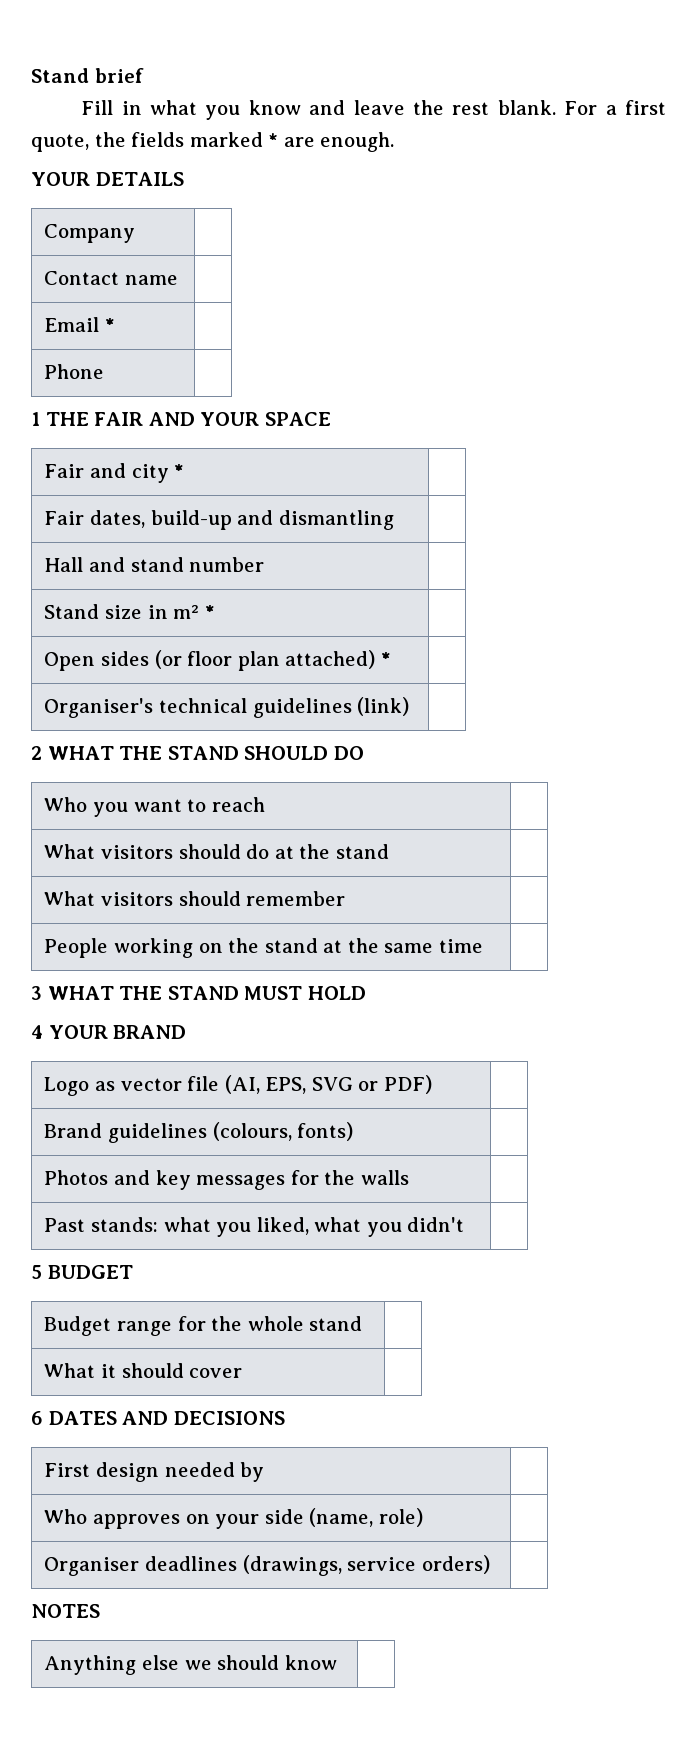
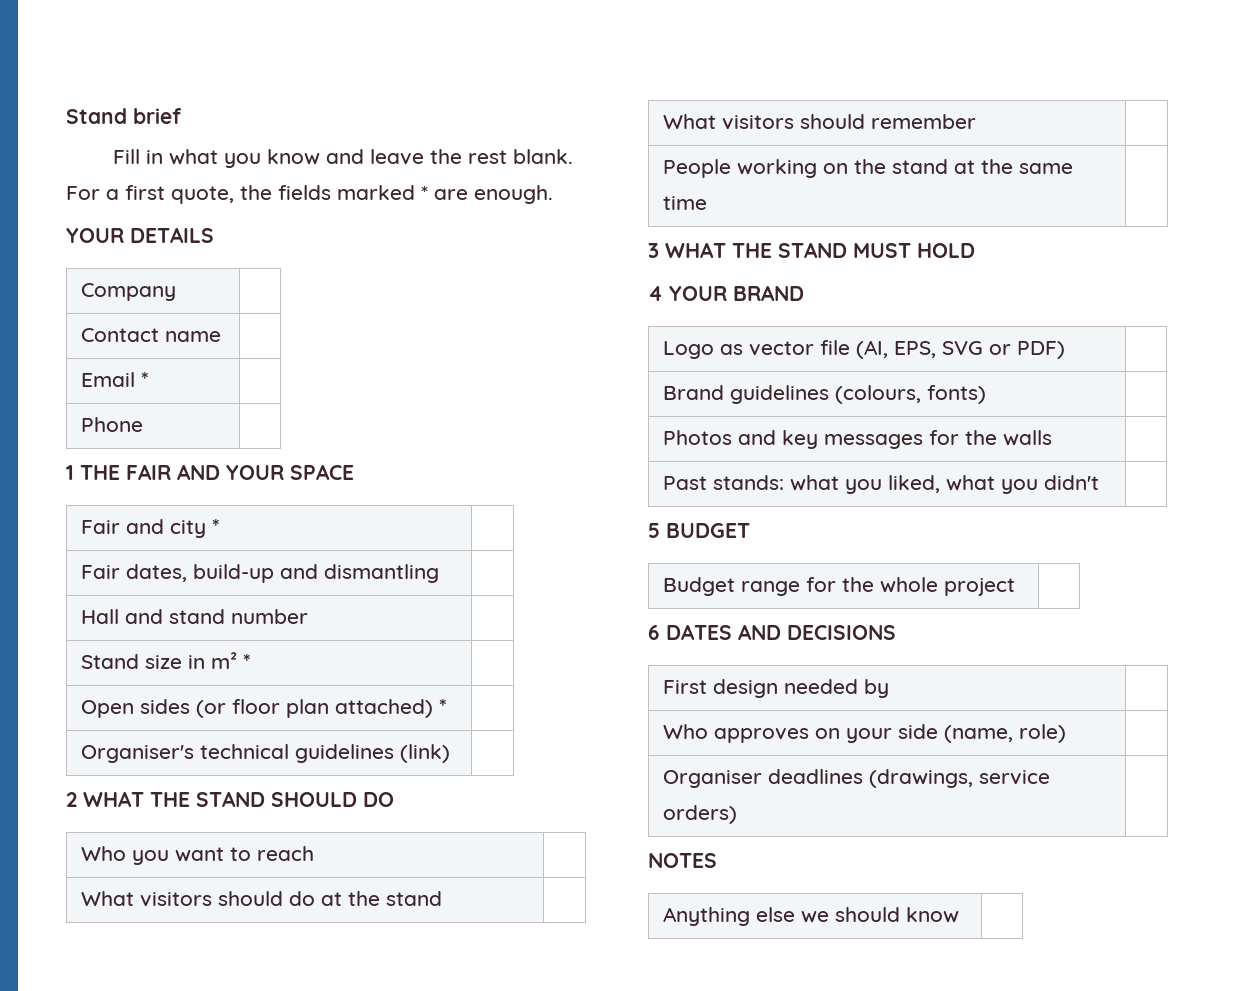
- Budget range for the whole stand |
- What it should cover |
+ Budget range for the whole project |

